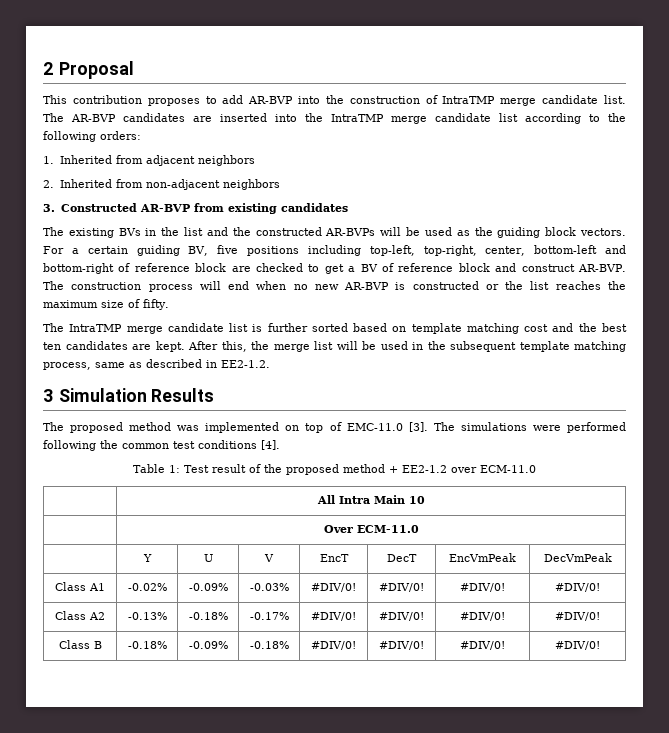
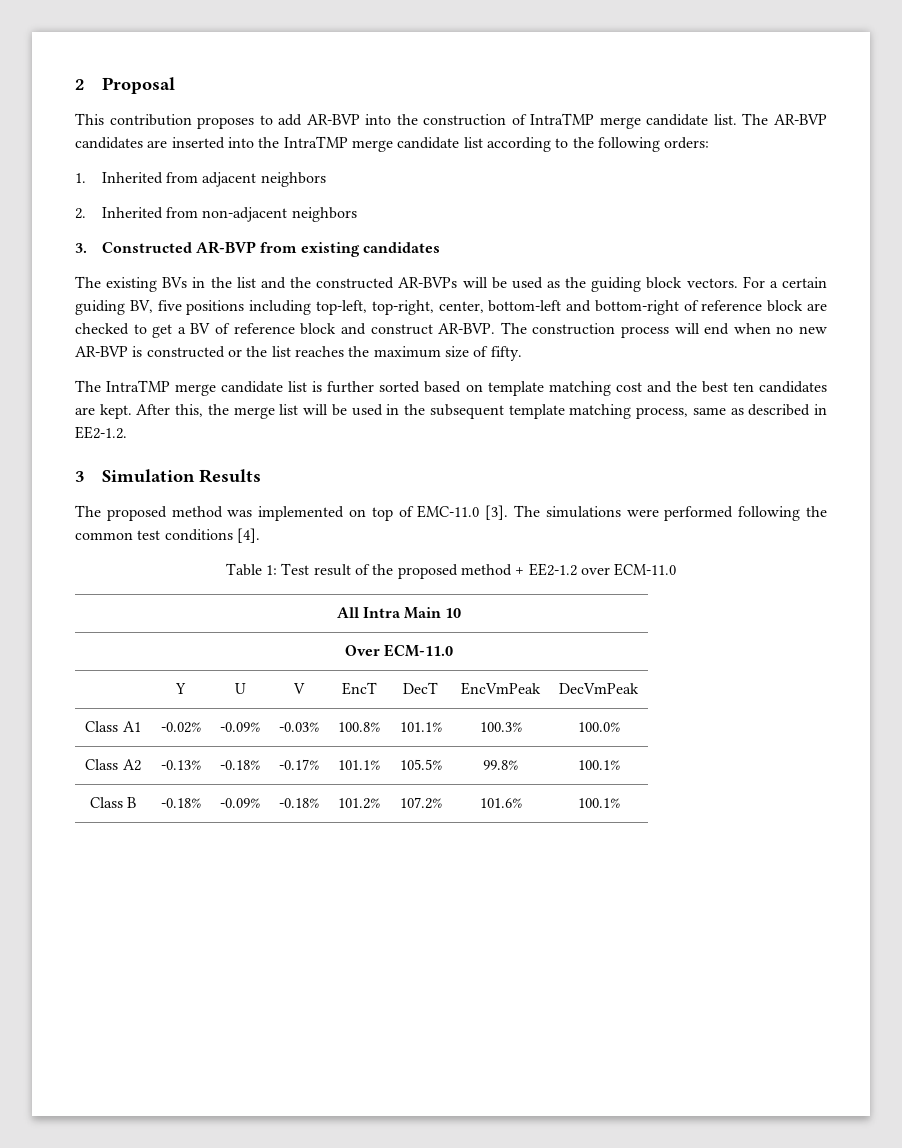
- Class A1 | -0.02% | -0.09% | -0.03% | #DIV/0! | #DIV/0! | #DIV/0! | #DIV/0!
+ Class A1 | -0.02% | -0.09% | -0.03% | 100.8% | 101.1% | 100.3% | 100.0%
- Class A2 | -0.13% | -0.18% | -0.17% | #DIV/0! | #DIV/0! | #DIV/0! | #DIV/0!
+ Class A2 | -0.13% | -0.18% | -0.17% | 101.1% | 105.5% | 99.8% | 100.1%
- Class B | -0.18% | -0.09% | -0.18% | #DIV/0! | #DIV/0! | #DIV/0! | #DIV/0!
+ Class B | -0.18% | -0.09% | -0.18% | 101.2% | 107.2% | 101.6% | 100.1%

